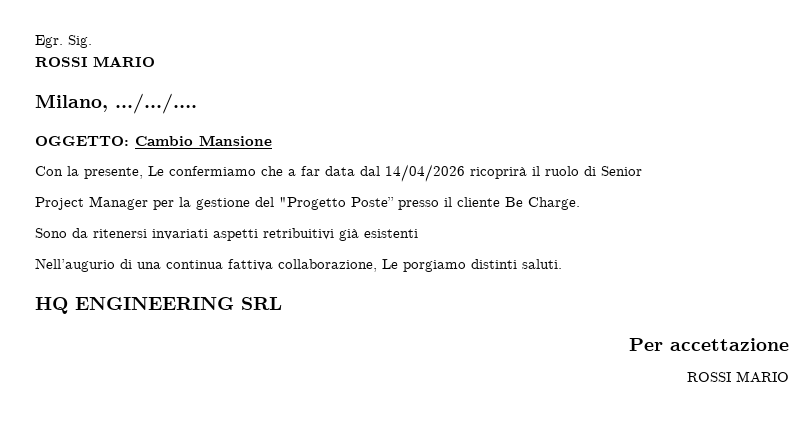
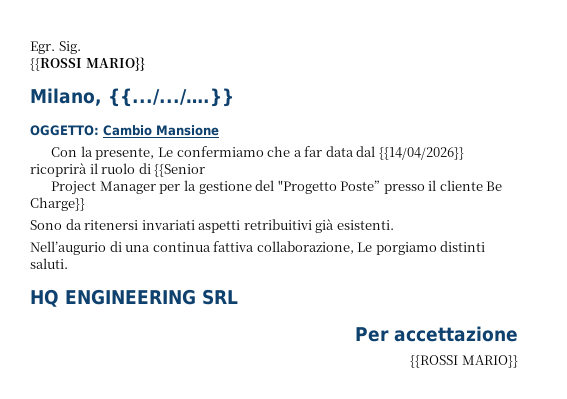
  Egr. Sig.
- ROSSI MARIO
+ {{ROSSI MARIO}}
- Milano, .../.../….
+ Milano, {{.../.../….}}
- Con la presente, Le confermiamo che a far data dal 14/04/2026 ricoprirà il ruolo di Senior
+ Con la presente, Le confermiamo che a far data dal {{14/04/2026}} ricoprirà il ruolo di {{Senior
- Project Manager per la gestione del "Progetto Poste” presso il cliente Be Charge.
+ Project Manager per la gestione del "Progetto Poste” presso il cliente Be Charge}}
- Sono da ritenersi invariati aspetti retribuitivi già esistenti
+ Sono da ritenersi invariati aspetti retribuitivi già esistenti.
  Per accettazione
- ROSSI MARIO
+ {{ROSSI MARIO}}

